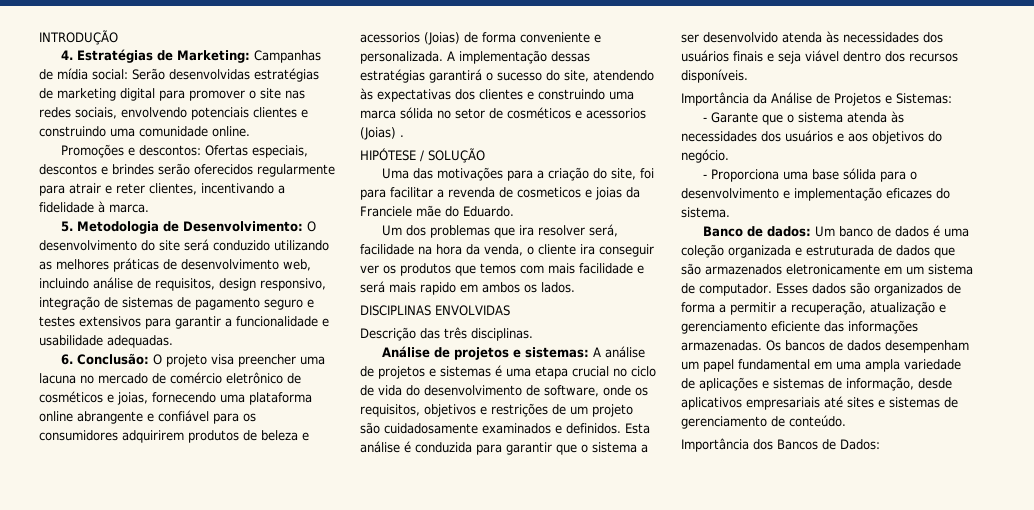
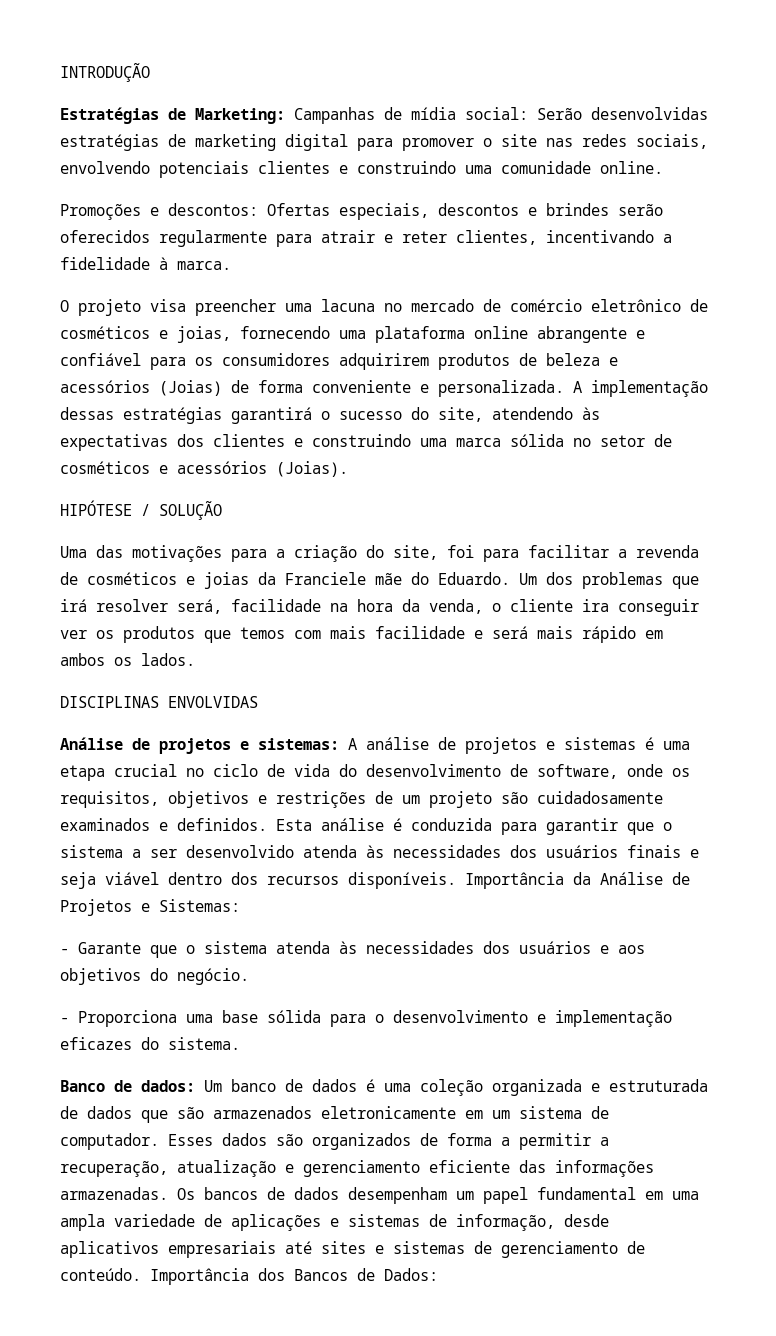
- 4. Estratégias de Marketing: Campanhas de mídia social: Serão desenvolvidas estratégias de marketing digital para promover o site nas redes sociais, envolvendo potenciais clientes e construindo uma comunidade online.
+ Estratégias de Marketing: Campanhas de mídia social: Serão desenvolvidas estratégias de marketing digital para promover o site nas redes sociais, envolvendo potenciais clientes e construindo uma comunidade online.
- 5. Metodologia de Desenvolvimento: O desenvolvimento do site será conduzido utilizando as melhores práticas de desenvolvimento web, incluindo análise de requisitos, design responsivo, integração de sistemas de pagamento seguro e testes extensivos para garantir a funcionalidade e usabilidade adequadas.
- 6. Conclusão: O projeto visa preencher uma lacuna no mercado de comércio eletrônico de cosméticos e joias, fornecendo uma plataforma online abrangente e confiável para os consumidores adquirirem produtos de beleza e acessorios (Joias) de forma conveniente e personalizada.
+ O projeto visa preencher uma lacuna no mercado de comércio eletrônico de cosméticos e joias, fornecendo uma plataforma online abrangente e confiável para os consumidores adquirirem produtos de beleza e acessórios (Joias) de forma conveniente e personalizada.
- A implementação dessas estratégias garantirá o sucesso do site, atendendo às expectativas dos clientes e construindo uma marca sólida no setor de cosméticos e acessorios (Joias) .
+ A implementação dessas estratégias garantirá o sucesso do site, atendendo às expectativas dos clientes e construindo uma marca sólida no setor de cosméticos e acessórios (Joias).
- Uma das motivações para a criação do site, foi para facilitar a revenda de cosmeticos e joias da Franciele mãe do Eduardo.
- Um dos problemas que ira resolver será, facilidade na hora da venda, o cliente ira conseguir ver os produtos que temos com mais facilidade e será mais rapido em ambos os lados.
+ Uma das motivações para a criação do site, foi para facilitar a revenda de cosméticos e joias da Franciele mãe do Eduardo. Um dos problemas que irá resolver será, facilidade na hora da venda, o cliente ira conseguir ver os produtos que temos com mais facilidade e será mais rápido em ambos os lados.
- Descrição das três disciplinas.
- Esta análise é conduzida para garantir que o sistema a ser desenvolvido atenda às necessidades dos usuários finais e seja viável dentro dos recursos disponíveis.
- Importância da Análise de Projetos e Sistemas:
+ Esta análise é conduzida para garantir que o sistema a ser desenvolvido atenda às necessidades dos usuários finais e seja viável dentro dos recursos disponíveis. Importância da Análise de Projetos e Sistemas:
- Os bancos de dados desempenham um papel fundamental em uma ampla variedade de aplicações e sistemas de informação, desde aplicativos empresariais até sites e sistemas de gerenciamento de conteúdo.
- Importância dos Bancos de Dados:
+ Os bancos de dados desempenham um papel fundamental em uma ampla variedade de aplicações e sistemas de informação, desde aplicativos empresariais até sites e sistemas de gerenciamento de conteúdo. Importância dos Bancos de Dados:

